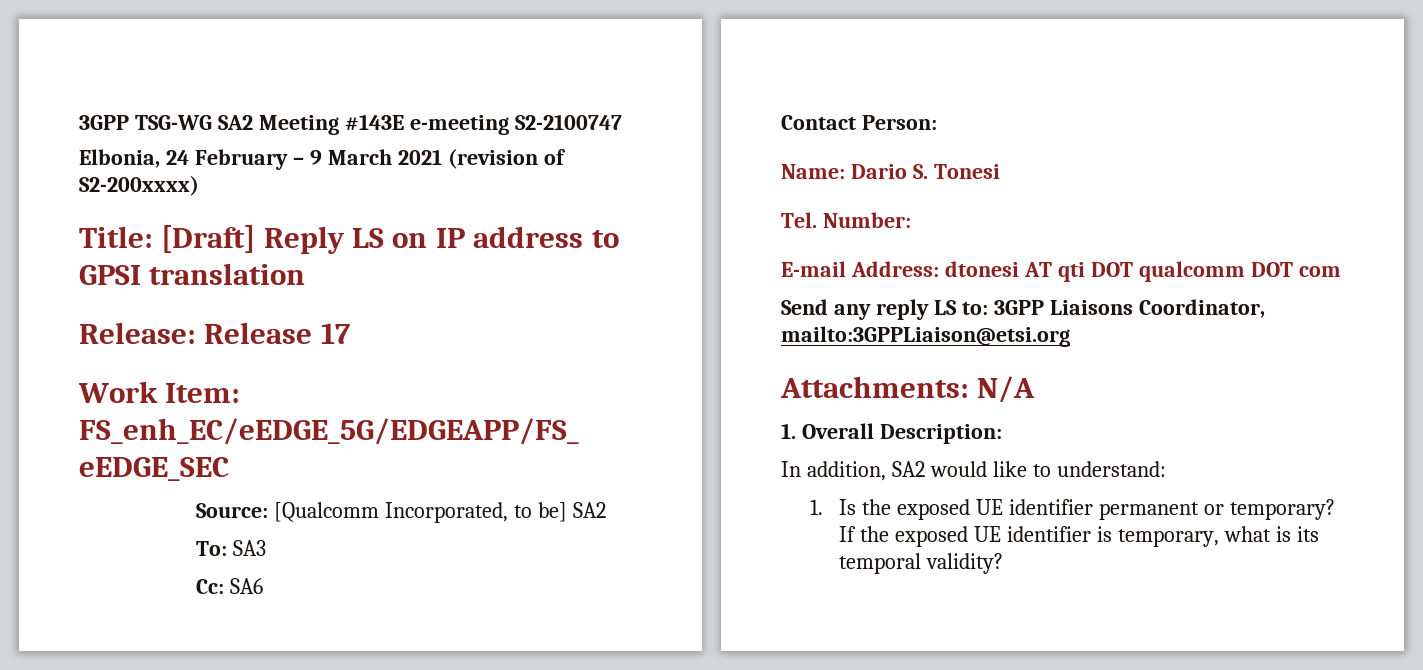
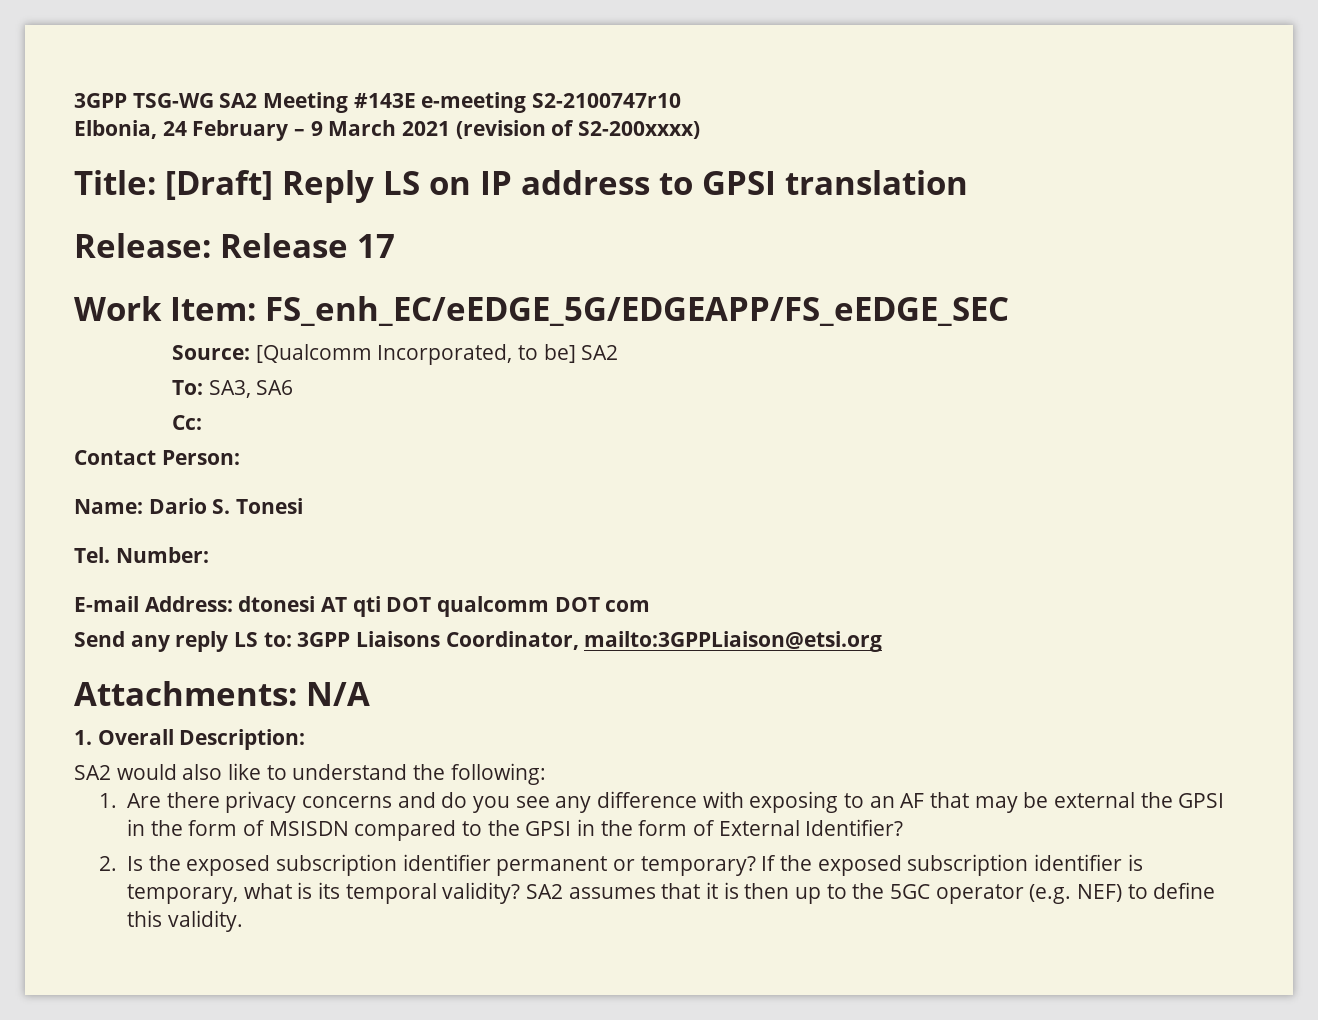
- 3GPP TSG-WG SA2 Meeting #143E e-meeting S2-2100747
+ 3GPP TSG-WG SA2 Meeting #143E e-meeting S2-2100747r10
- To: SA3
+ To: SA3, SA6
- Cc: SA6
+ Cc:
- In addition, SA2 would like to understand:
- 1. Is the exposed UE identifier permanent or temporary?
+ SA2 would also like to understand the following:
+ 1. Are there privacy concerns and do you see any difference with exposing to an AF that may be external the GPSI in the form of MSISDN compared to the GPSI in the form of External Identifier?
+ 2. Is the exposed subscription identifier permanent or temporary?
- If the exposed UE identifier is temporary, what is its temporal validity?
+ If the exposed subscription identifier is temporary, what is its temporal validity?
+ SA2 assumes that it is then up to the 5GC operator (e.g. NEF) to define this validity.

